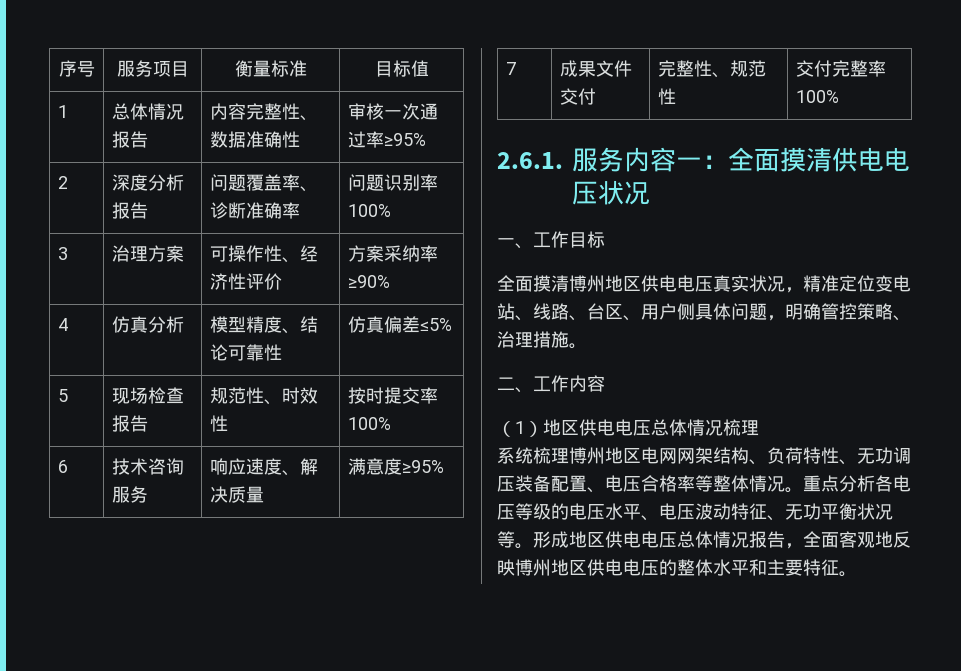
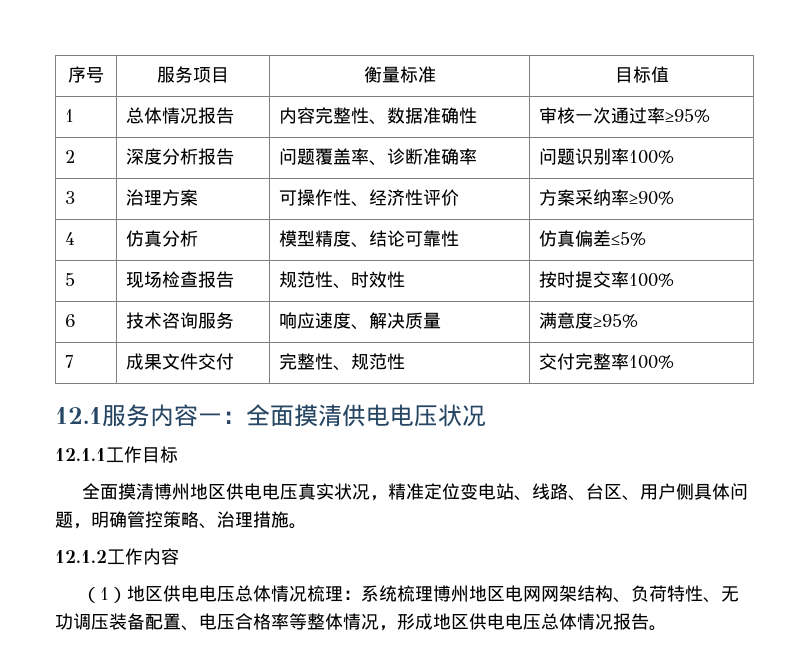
- 2.6.1.服务内容一：全面摸清供电电压状况
+ 12.1服务内容一：全面摸清供电电压状况
- 一、工作目标
+ 12.1.1工作目标
- 二、工作内容
+ 12.1.2工作内容
- （1）地区供电电压总体情况梳理
- 系统梳理博州地区电网网架结构、负荷特性、无功调压装备配置、电压合格率等整体情况。重点分析各电压等级的电压水平、电压波动特征、无功平衡状况等。形成地区供电电压总体情况报告，全面客观地反映博州地区供电电压的整体水平和主要特征。
+ （1）地区供电电压总体情况梳理：系统梳理博州地区电网网架结构、负荷特性、无功调压装备配置、电压合格率等整体情况，形成地区供电电压总体情况报告。

